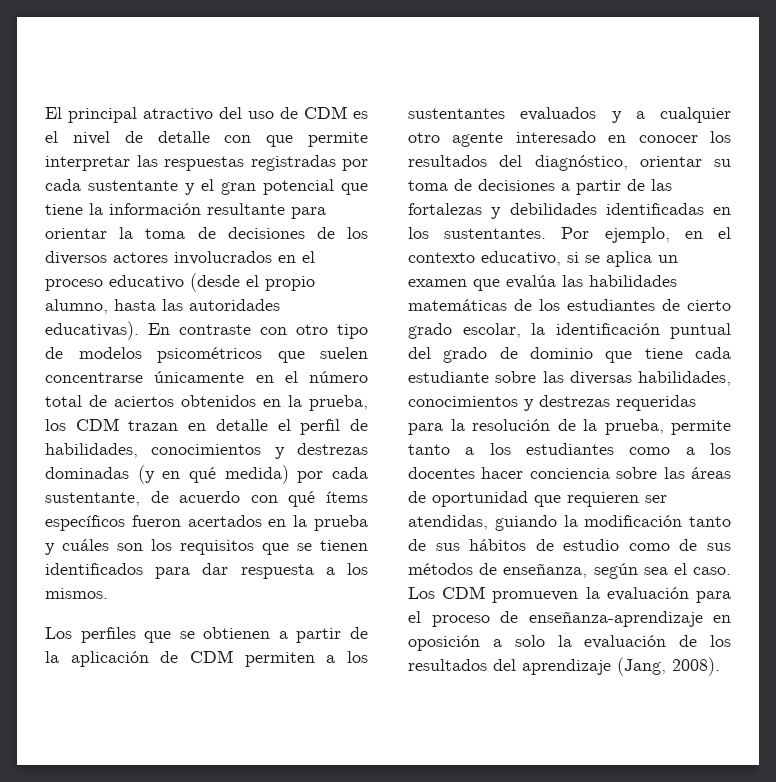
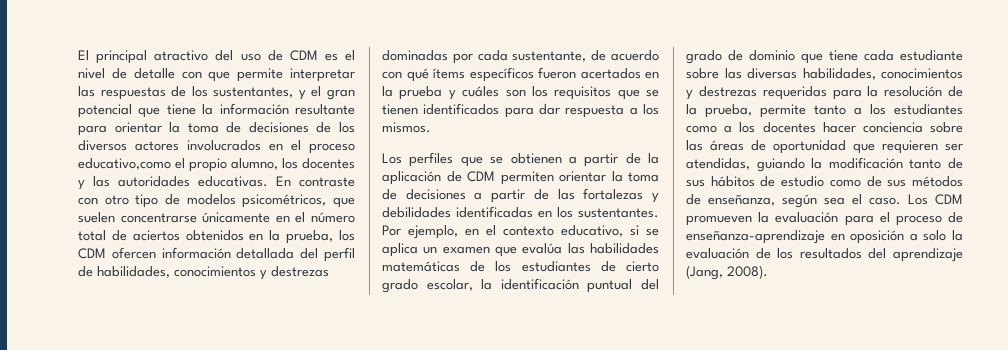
- El principal atractivo del uso de CDM es el nivel de detalle con que permite interpretar las respuestas registradas por cada sustentante y el gran potencial que tiene la información resultante para orientar la toma de decisiones de los diversos actores involucrados en el proceso educativo (desde el propio alumno, hasta las autoridades educativas).
+ El principal atractivo del uso de CDM es el nivel de detalle con que permite interpretar las respuestas de los sustentantes, y el gran potencial que tiene la información resultante para orientar la toma de decisiones de los diversos actores involucrados en el proceso educativo,como el propio alumno, los docentes y las autoridades educativas.
- En contraste con otro tipo de modelos psicométricos que suelen concentrarse únicamente en el número total de aciertos obtenidos en la prueba, los CDM trazan en detalle el perfil de habilidades, conocimientos y destrezas dominadas (y en qué medida) por cada sustentante, de acuerdo con qué ítems específicos fueron acertados en la prueba y cuáles son los requisitos que se tienen identificados para dar respuesta a los mismos.
+ En contraste con otro tipo de modelos psicométricos, que suelen concentrarse únicamente en el número total de aciertos obtenidos en la prueba, los CDM ofercen información detallada del perfil de habilidades, conocimientos y destrezas dominadas por cada sustentante, de acuerdo con qué ítems específicos fueron acertados en la prueba y cuáles son los requisitos que se tienen identificados para dar respuesta a los mismos.
- Los perfiles que se obtienen a partir de la aplicación de CDM permiten a los sustentantes evaluados y a cualquier otro agente interesado en conocer los resultados del diagnóstico, orientar su toma de decisiones a partir de las fortalezas y debilidades identificadas en los sustentantes.
+ Los perfiles que se obtienen a partir de la aplicación de CDM permiten orientar la toma de decisiones a partir de las fortalezas y debilidades identificadas en los sustentantes.

